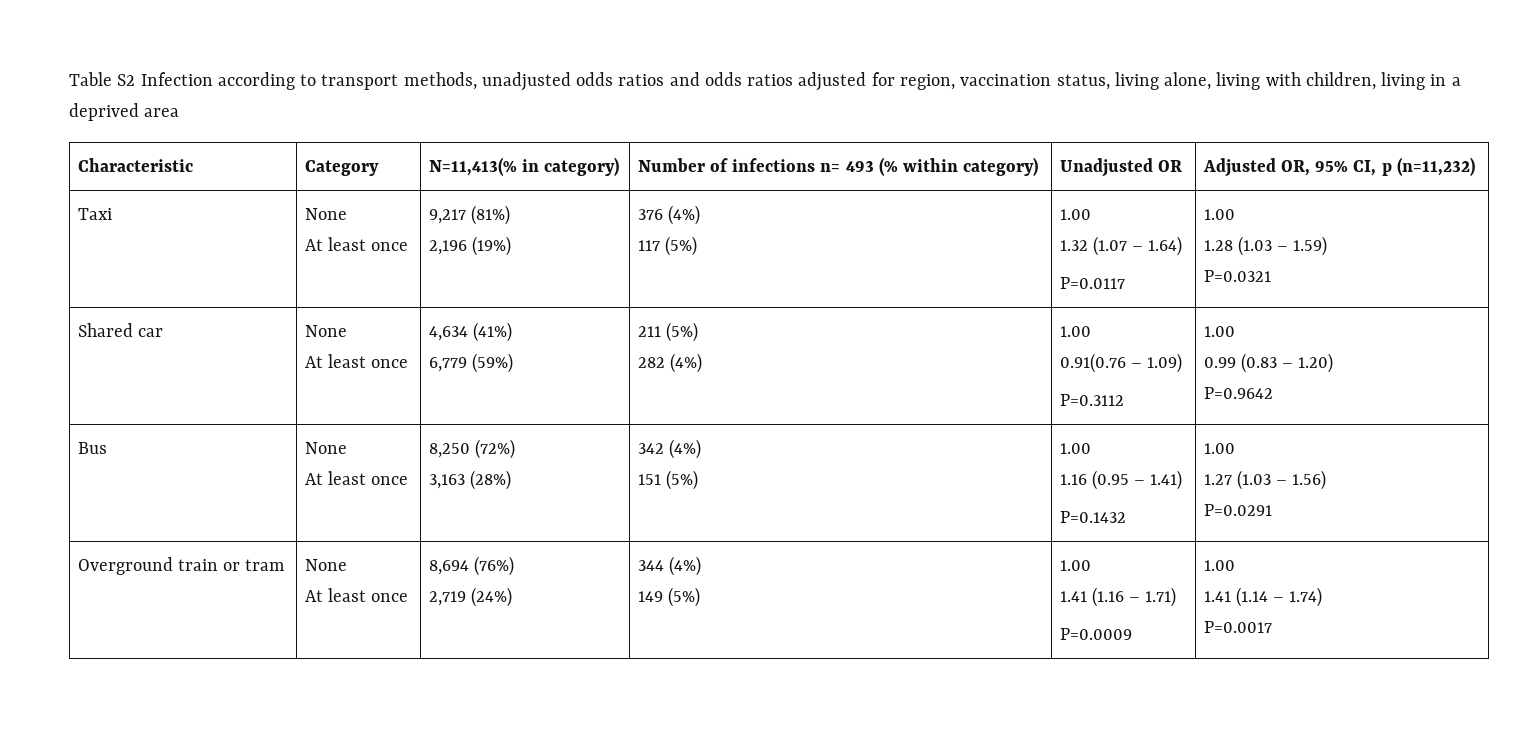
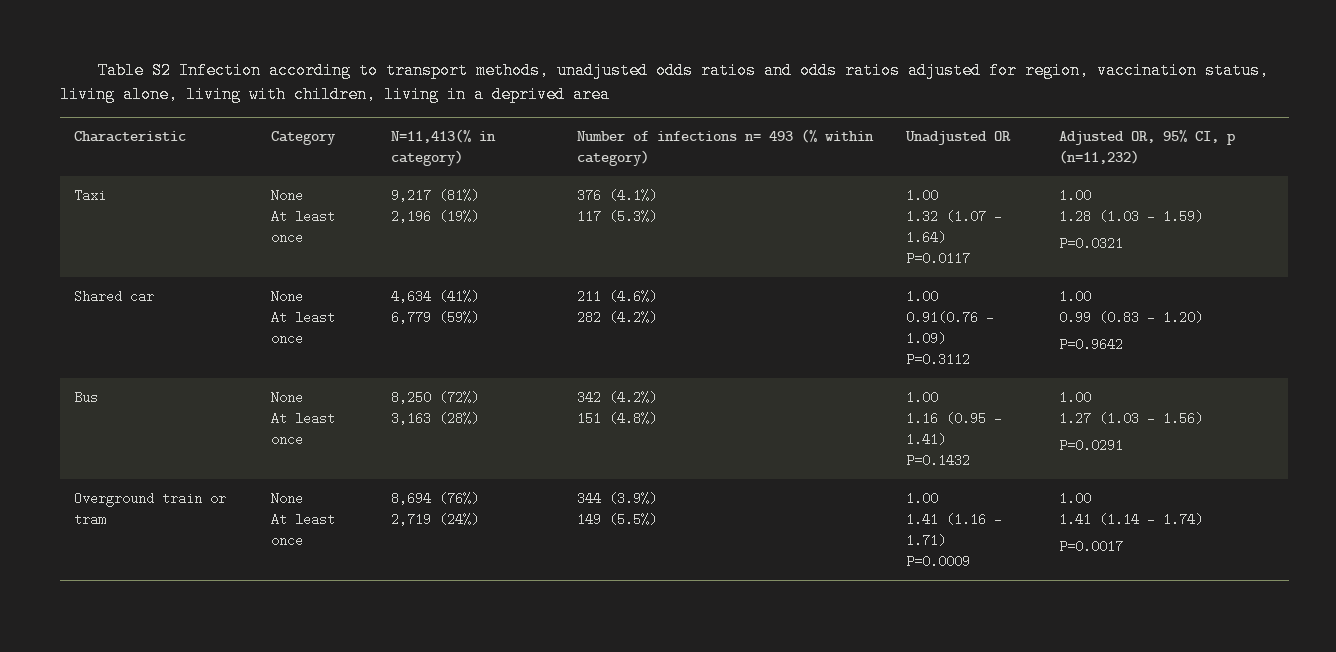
  Taxi | None
  At least once | 9,217 (81%)
- 2,196 (19%) | 376 (4%)
- 117 (5%) | 1.00
+ 2,196 (19%) | 376 (4.1%)
+ 117 (5.3%) | 1.00
  Shared car | None
  At least once | 4,634 (41%)
- 6,779 (59%) | 211 (5%)
- 282 (4%) | 1.00
+ 6,779 (59%) | 211 (4.6%)
+ 282 (4.2%) | 1.00
  Bus | None
  At least once | 8,250 (72%)
- 3,163 (28%) | 342 (4%)
- 151 (5%) | 1.00
+ 3,163 (28%) | 342 (4.2%)
+ 151 (4.8%) | 1.00
  Overground train or tram | None
  At least once | 8,694 (76%)
- 2,719 (24%) | 344 (4%)
- 149 (5%) | 1.00
+ 2,719 (24%) | 344 (3.9%)
+ 149 (5.5%) | 1.00

